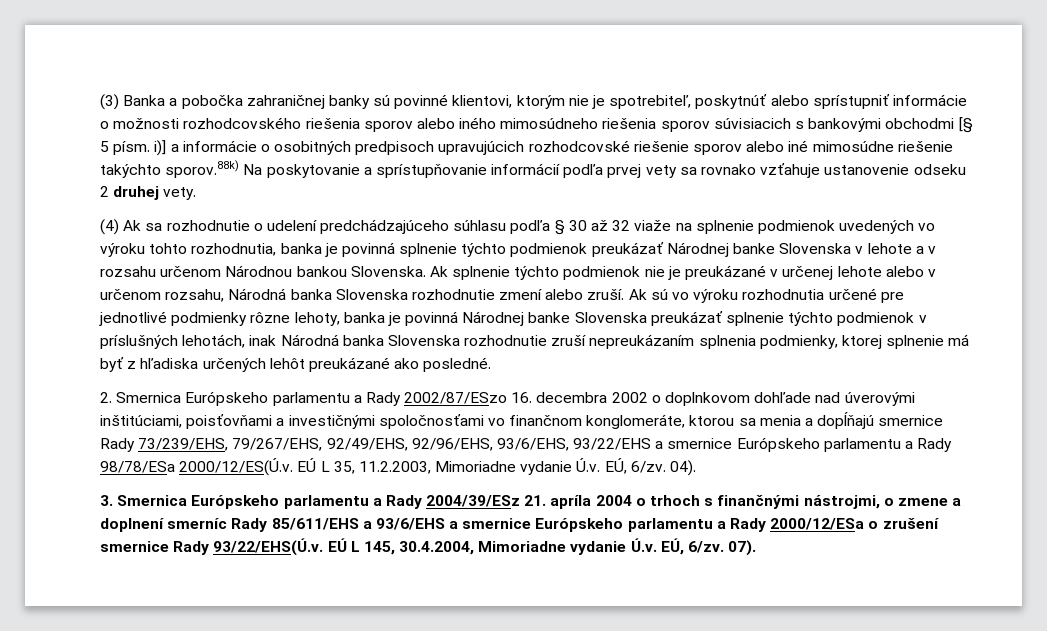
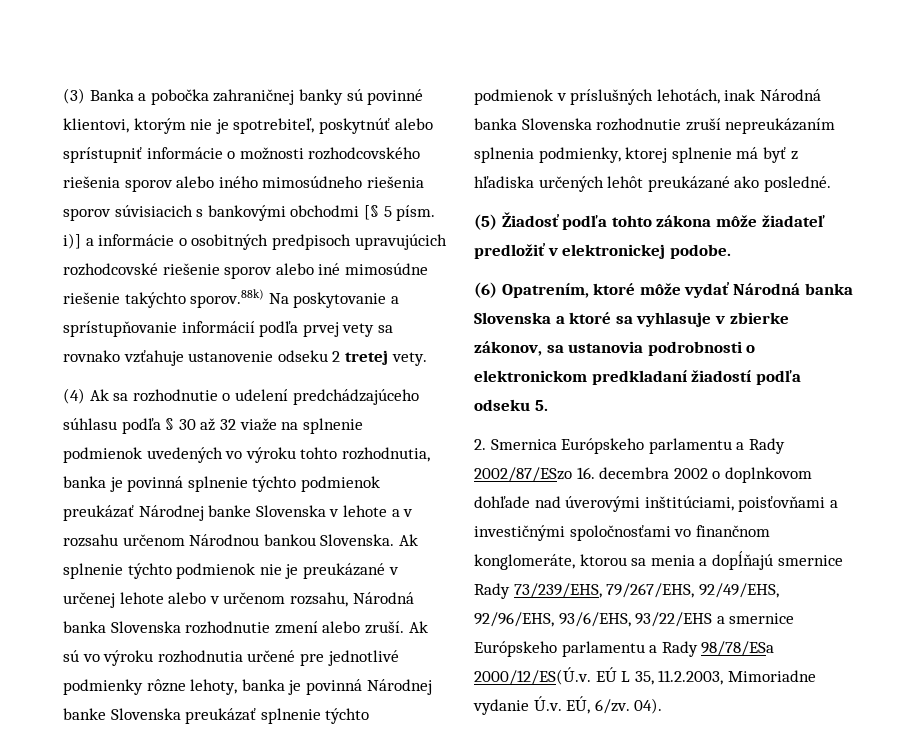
- (3) Banka a pobočka zahraničnej banky sú povinné klientovi, ktorým nie je spotrebiteľ, poskytnúť alebo sprístupniť informácie o možnosti rozhodcovského riešenia sporov alebo iného mimosúdneho riešenia sporov súvisiacich s bankovými obchodmi [§ 5 písm. i)] a informácie o osobitných predpisoch upravujúcich rozhodcovské riešenie sporov alebo iné mimosúdne riešenie takýchto sporov.88k) Na poskytovanie a sprístupňovanie informácií podľa prvej vety sa rovnako vzťahuje ustanovenie odseku 2 druhej vety.
+ (3) Banka a pobočka zahraničnej banky sú povinné klientovi, ktorým nie je spotrebiteľ, poskytnúť alebo sprístupniť informácie o možnosti rozhodcovského riešenia sporov alebo iného mimosúdneho riešenia sporov súvisiacich s bankovými obchodmi [§ 5 písm. i)] a informácie o osobitných predpisoch upravujúcich rozhodcovské riešenie sporov alebo iné mimosúdne riešenie takýchto sporov.88k) Na poskytovanie a sprístupňovanie informácií podľa prvej vety sa rovnako vzťahuje ustanovenie odseku 2 tretej vety.
+ (5) Žiadosť podľa tohto zákona môže žiadateľ predložiť v elektronickej podobe.
+ (6) Opatrením, ktoré môže vydať Národná banka Slovenska a ktoré sa vyhlasuje v zbierke zákonov, sa ustanovia podrobnosti o elektronickom predkladaní žiadostí podľa odseku 5.
- 3. Smernica Európskeho parlamentu a Rady 2004/39/ESz 21. apríla 2004 o trhoch s finančnými nástrojmi, o zmene a doplnení smerníc Rady 85/611/EHS a 93/6/EHS a smernice Európskeho parlamentu a Rady 2000/12/ESa o zrušení smernice Rady 93/22/EHS(Ú.v. EÚ L 145, 30.4.2004, Mimoriadne vydanie Ú.v. EÚ, 6/zv. 07).

